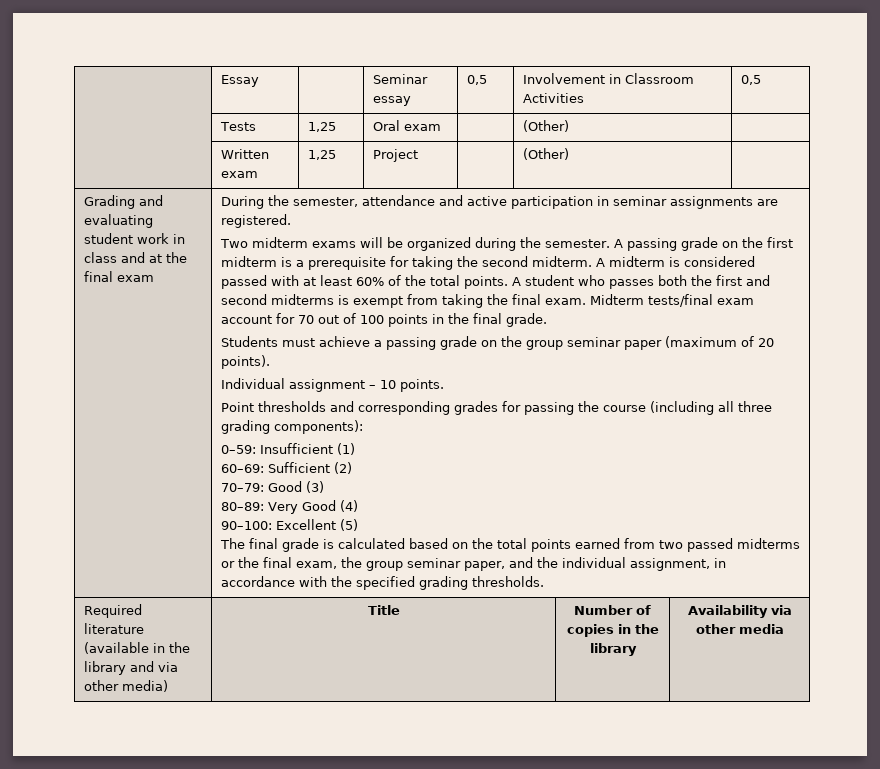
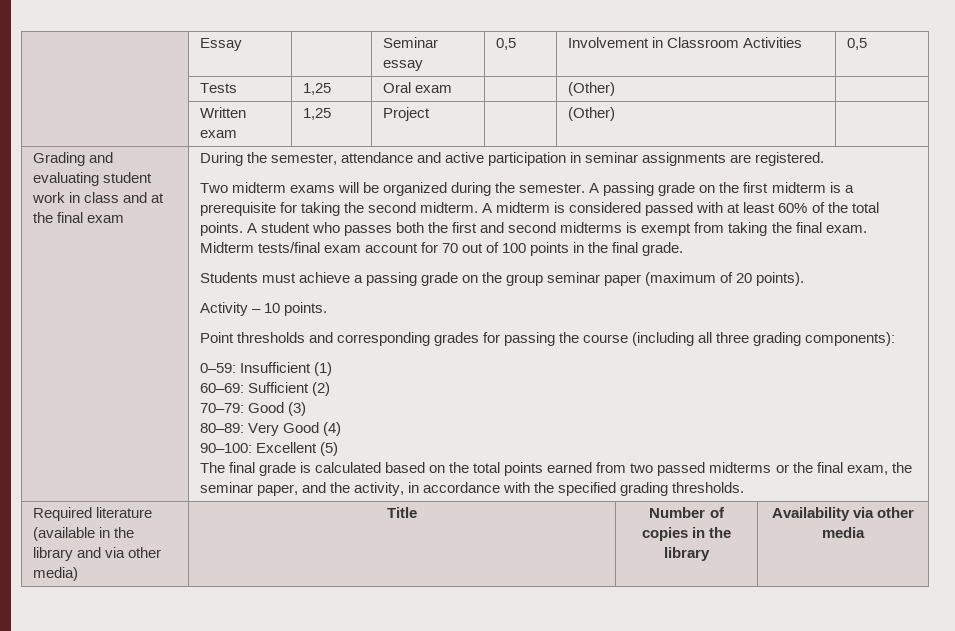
- Individual assignment – 10 points.
+ Activity – 10 points.
- The final grade is calculated based on the total points earned from two passed midterms or the final exam, the group seminar paper, and the individual assignment, in accordance with the specified grading thresholds.
+ The final grade is calculated based on the total points earned from two passed midterms or the final exam, the seminar paper, and the activity, in accordance with the specified grading thresholds.

